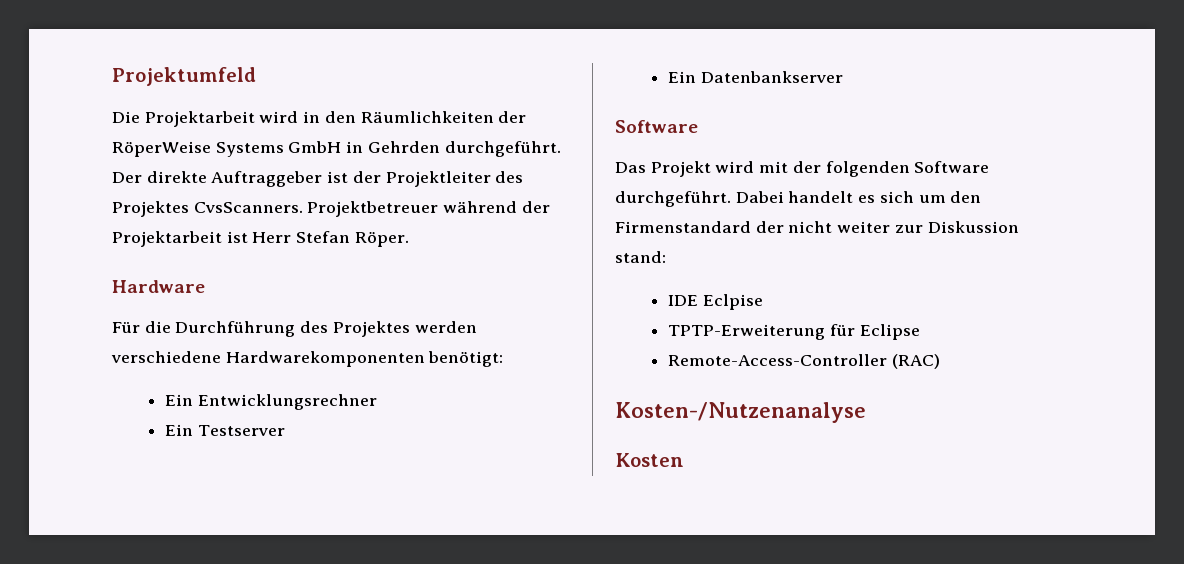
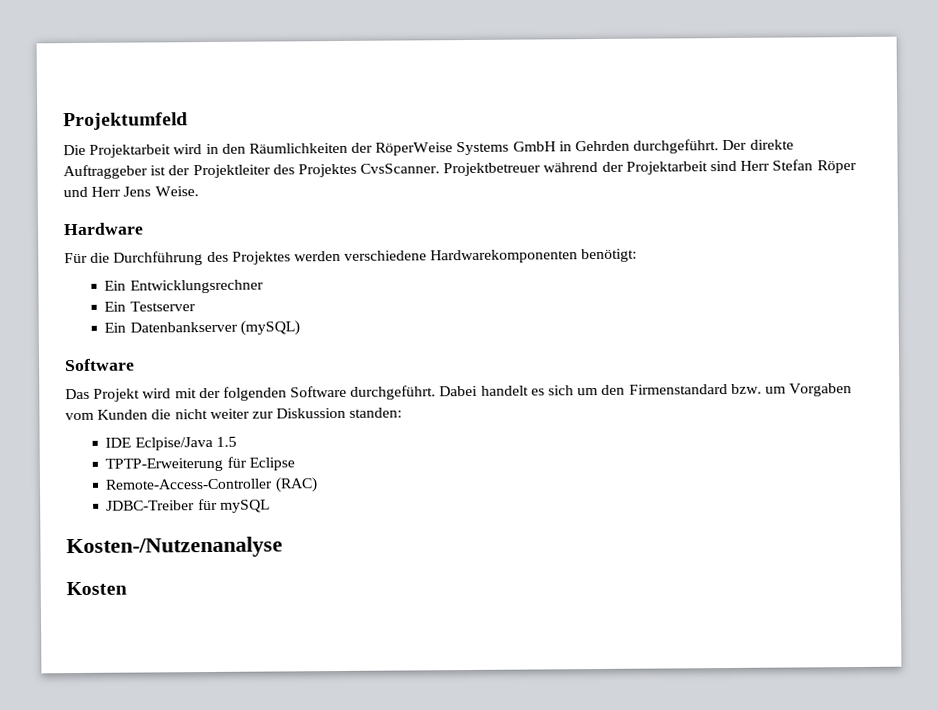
- Der direkte Auftraggeber ist der Projektleiter des Projektes CvsScanners.
+ Der direkte Auftraggeber ist der Projektleiter des Projektes CvsScanner.
- Projektbetreuer während der Projektarbeit ist Herr Stefan Röper.
+ Projektbetreuer während der Projektarbeit sind Herr Stefan Röper und Herr Jens Weise.
- Ein Datenbankserver
+ Ein Datenbankserver (mySQL)
- Dabei handelt es sich um den Firmenstandard der nicht weiter zur Diskussion stand:
+ Dabei handelt es sich um den Firmenstandard bzw. um Vorgaben vom Kunden die nicht weiter zur Diskussion standen:
- IDE Eclpise
+ IDE Eclpise/Java 1.5
+ JDBC-Treiber für mySQL

